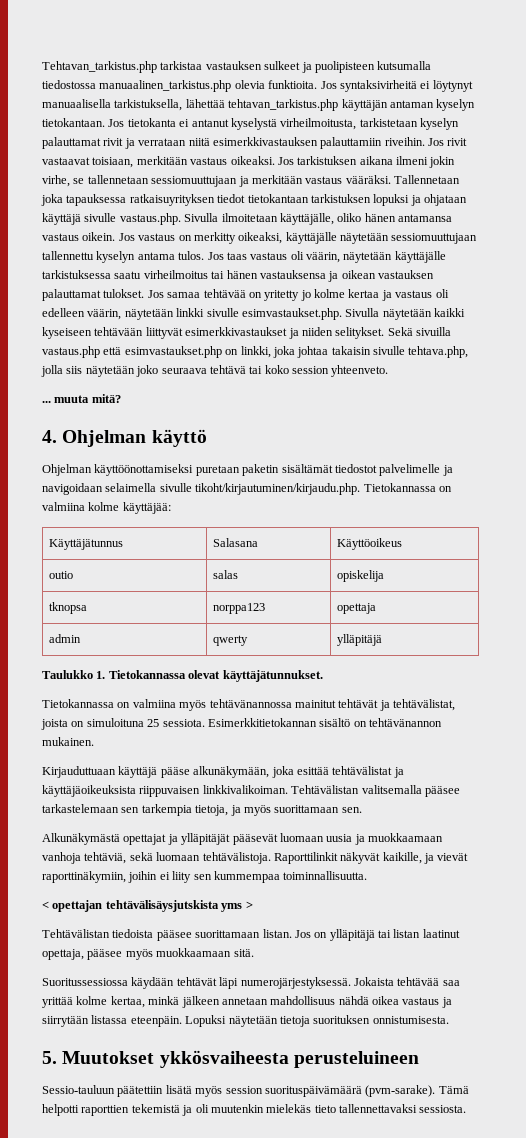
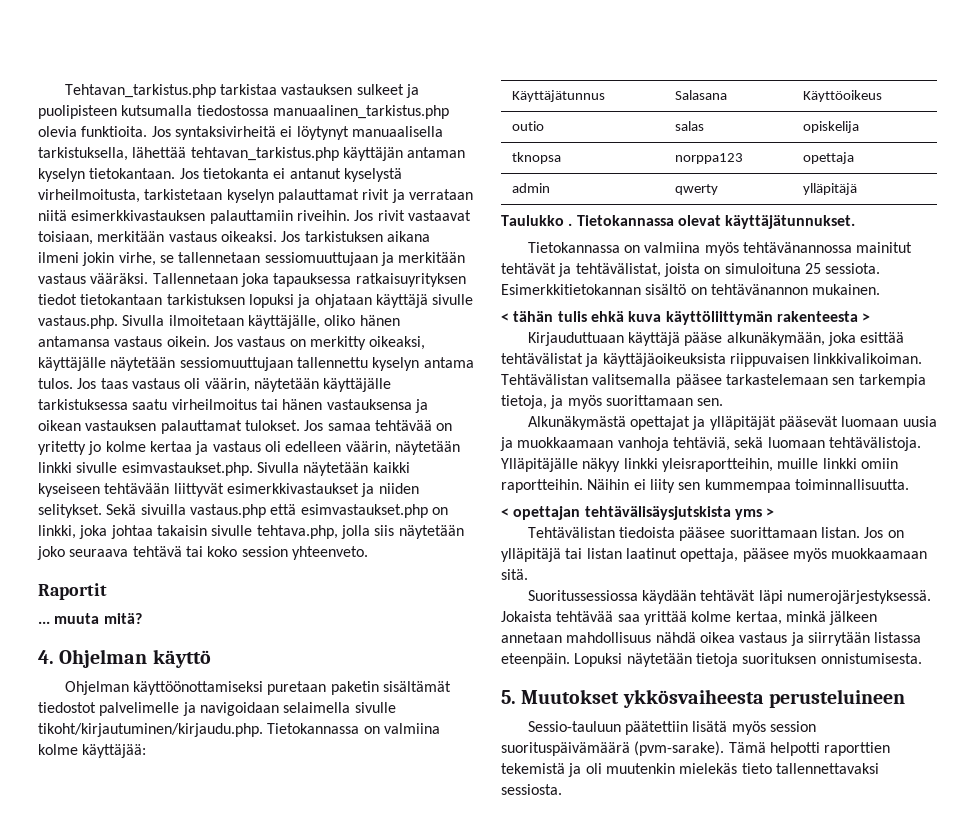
+ Raportit
- Taulukko 1. Tietokannassa olevat käyttäjätunnukset.
+ Taulukko . Tietokannassa olevat käyttäjätunnukset.
+ < tähän tulis ehkä kuva käyttöliittymän rakenteesta >
- Raporttilinkit näkyvät kaikille, ja vievät raporttinäkymiin, joihin ei liity sen kummempaa toiminnallisuutta.
+ Ylläpitäjälle näkyy linkki yleisraportteihin, muille linkki omiin raportteihin. Näihin ei liity sen kummempaa toiminnallisuutta.

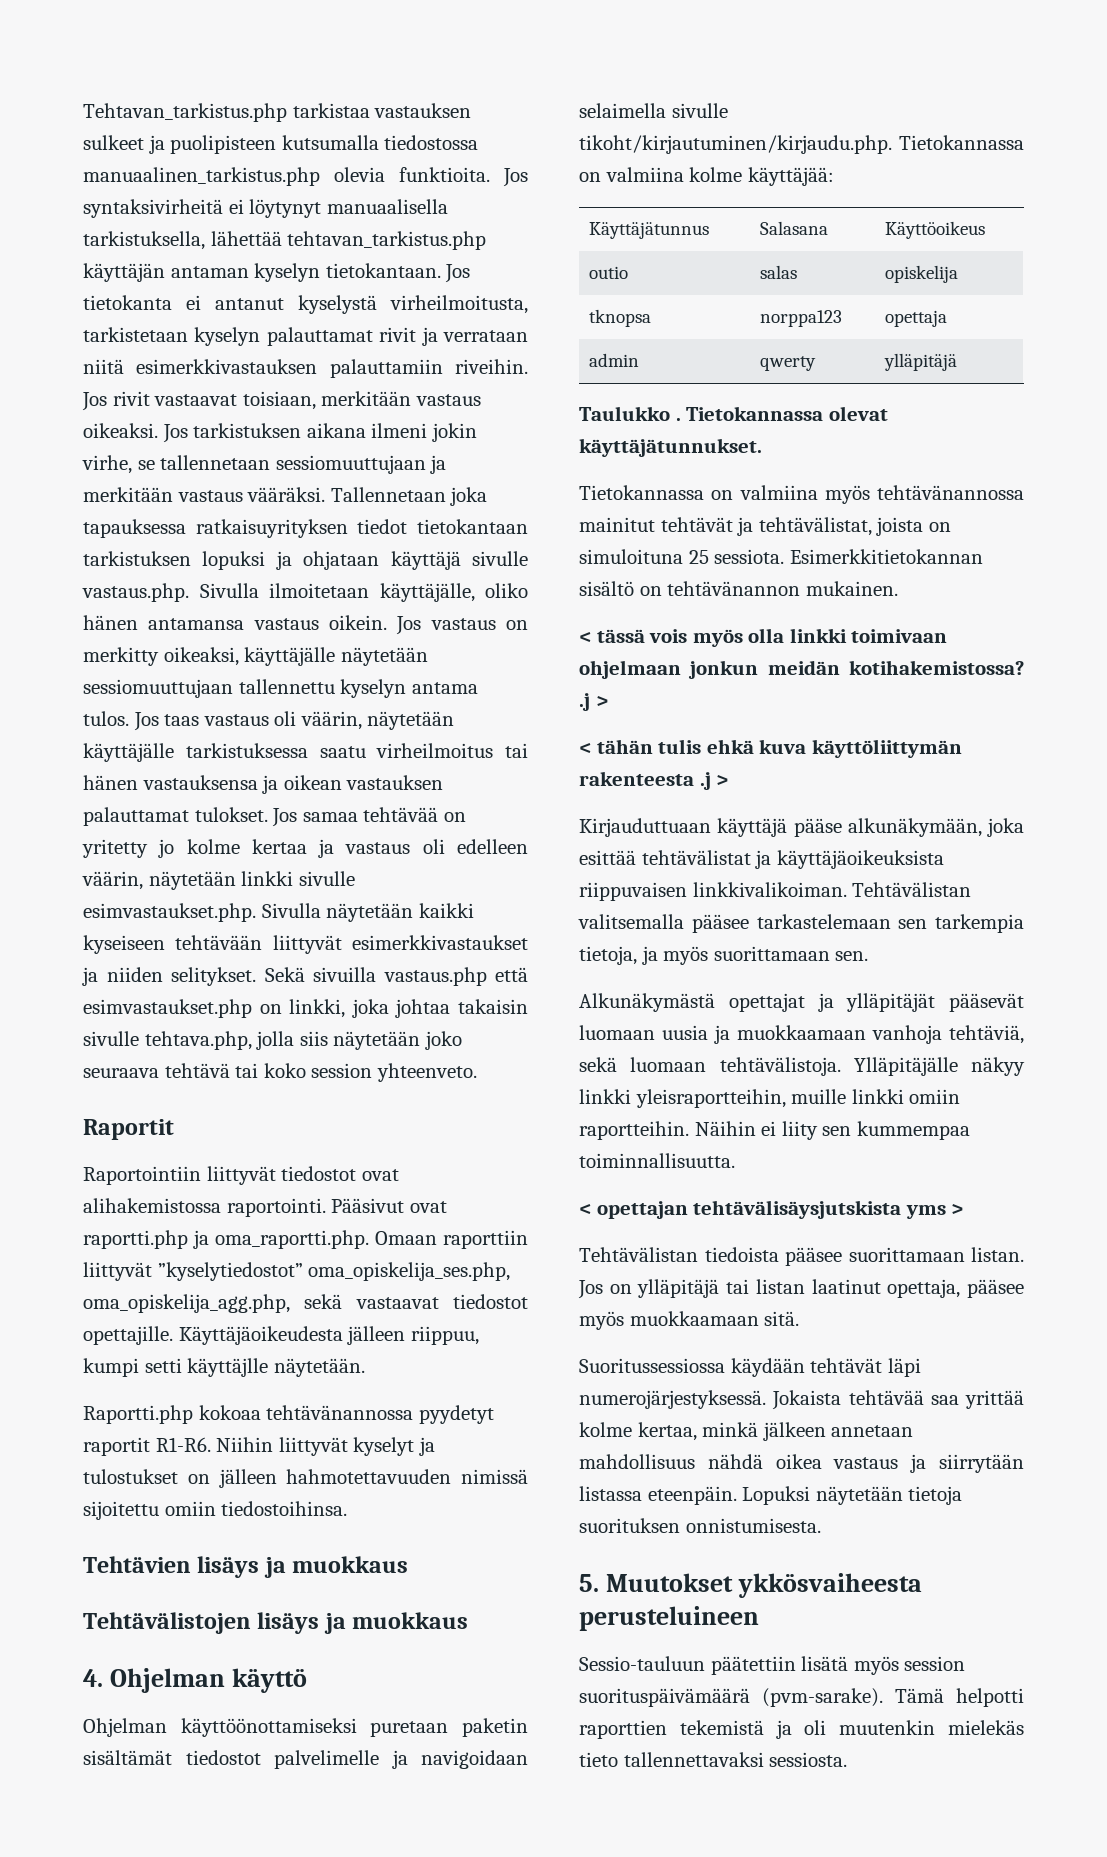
- ... muuta mitä?
+ Raportointiin liittyvät tiedostot ovat alihakemistossa raportointi. Pääsivut ovat raportti.php ja oma_raportti.php. Omaan raporttiin liittyvät ”kyselytiedostot” oma_opiskelija_ses.php, oma_opiskelija_agg.php, sekä vastaavat tiedostot opettajille. Käyttäjäoikeudesta jälleen riippuu, kumpi setti käyttäjlle näytetään.
+ Raportti.php kokoaa tehtävänannossa pyydetyt raportit R1-R6. Niihin liittyvät kyselyt ja tulostukset on jälleen hahmotettavuuden nimissä sijoitettu omiin tiedostoihinsa.
+ Tehtävien lisäys ja muokkaus
+ Tehtävälistojen lisäys ja muokkaus
+ < tässä vois myös olla linkki toimivaan ohjelmaan jonkun meidän kotihakemistossa? .j >
- < tähän tulis ehkä kuva käyttöliittymän rakenteesta >
+ < tähän tulis ehkä kuva käyttöliittymän rakenteesta .j >

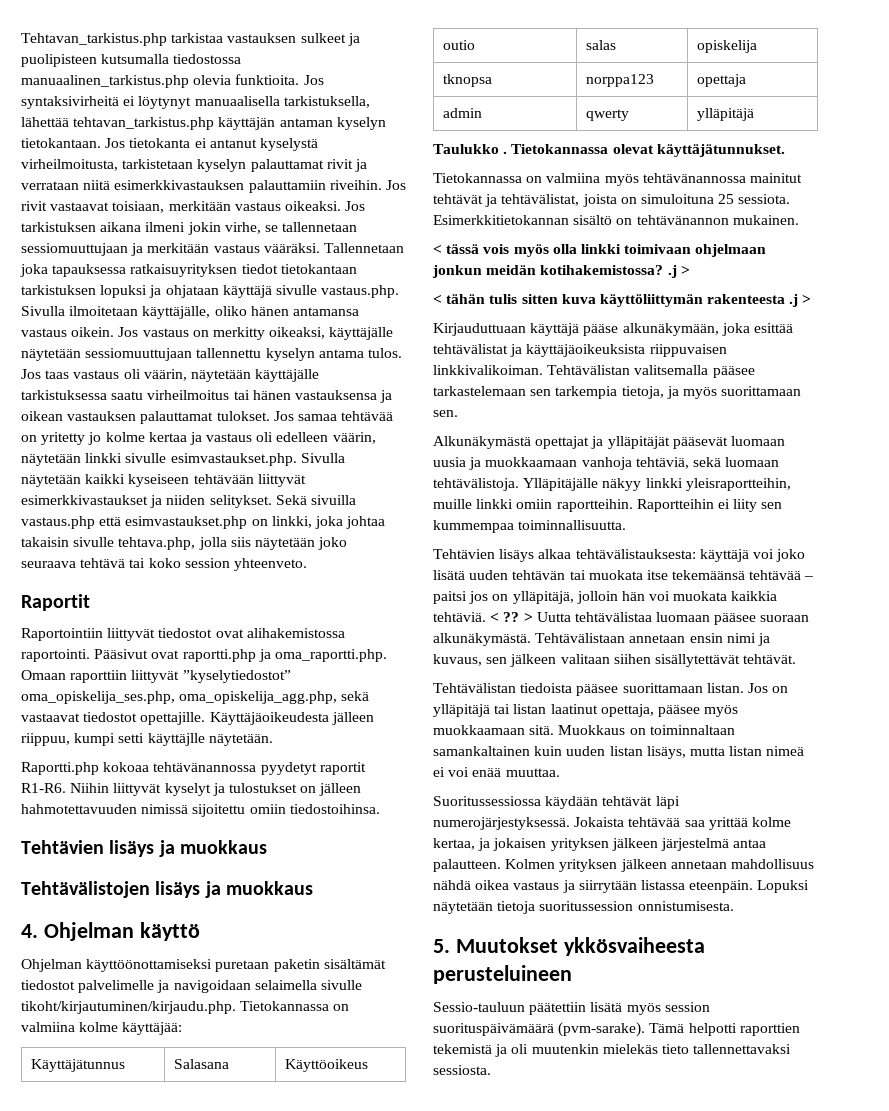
- < tähän tulis ehkä kuva käyttöliittymän rakenteesta .j >
+ < tähän tulis sitten kuva käyttöliittymän rakenteesta .j >
- Näihin ei liity sen kummempaa toiminnallisuutta.
+ Raportteihin ei liity sen kummempaa toiminnallisuutta.
- < opettajan tehtävälisäysjutskista yms >
+ Tehtävien lisäys alkaa tehtävälistauksesta: käyttäjä voi joko lisätä uuden tehtävän tai muokata itse tekemäänsä tehtävää – paitsi jos on ylläpitäjä, jolloin hän voi muokata kaikkia tehtäviä. < ?? > Uutta tehtävälistaa luomaan pääsee suoraan alkunäkymästä. Tehtävälistaan annetaan ensin nimi ja kuvaus, sen jälkeen valitaan siihen sisällytettävät tehtävät.
+ Muokkaus on toiminnaltaan samankaltainen kuin uuden listan lisäys, mutta listan nimeä ei voi enää muuttaa.
- Jokaista tehtävää saa yrittää kolme kertaa, minkä jälkeen annetaan mahdollisuus nähdä oikea vastaus ja siirrytään listassa eteenpäin.
+ Jokaista tehtävää saa yrittää kolme kertaa, ja jokaisen yrityksen jälkeen järjestelmä antaa palautteen. Kolmen yrityksen jälkeen annetaan mahdollisuus nähdä oikea vastaus ja siirrytään listassa eteenpäin.
- Lopuksi näytetään tietoja suorituksen onnistumisesta.
+ Lopuksi näytetään tietoja suoritussession onnistumisesta.

